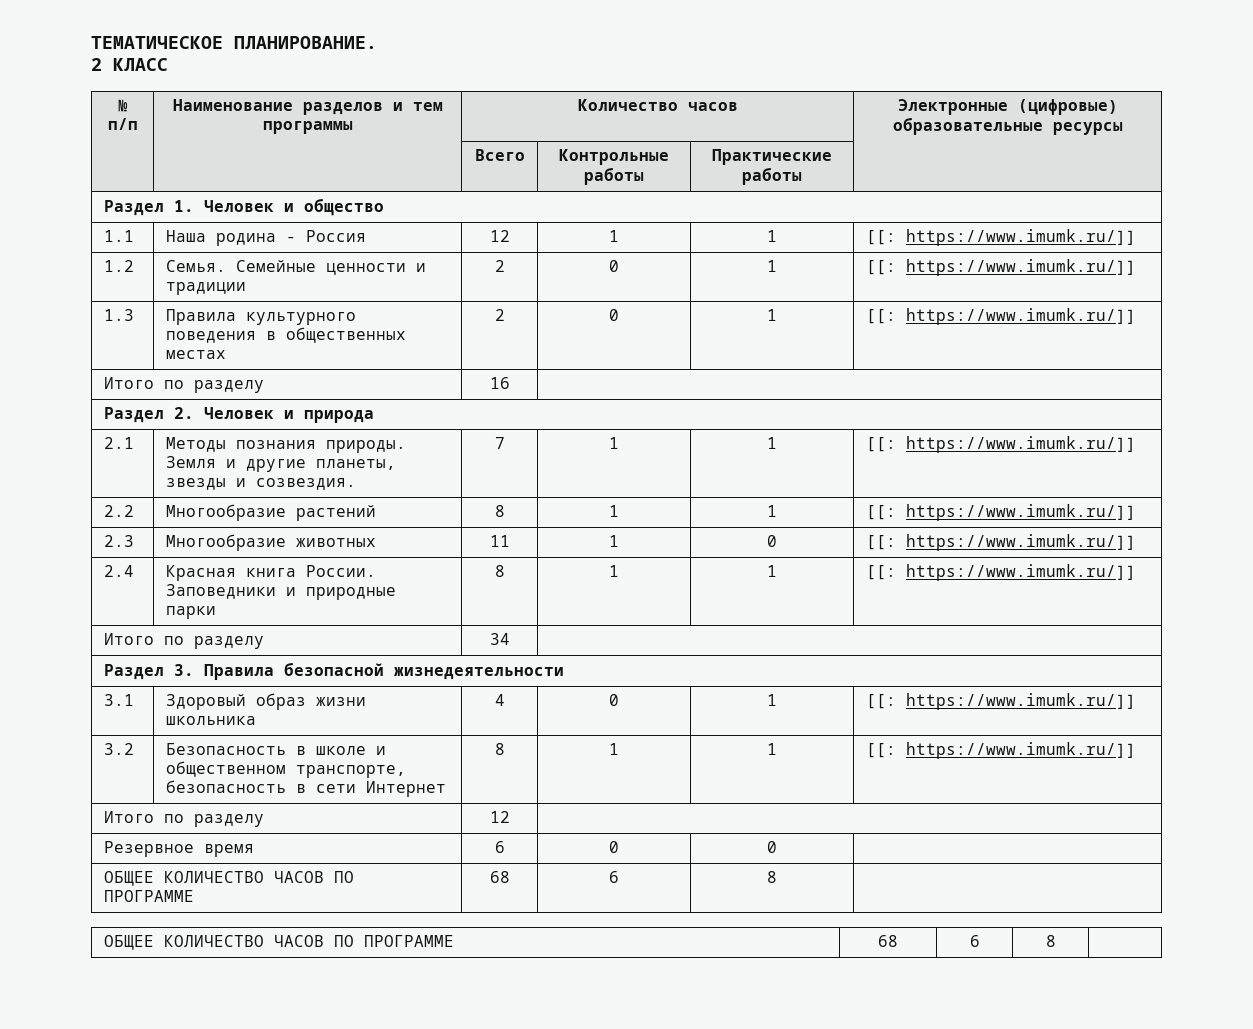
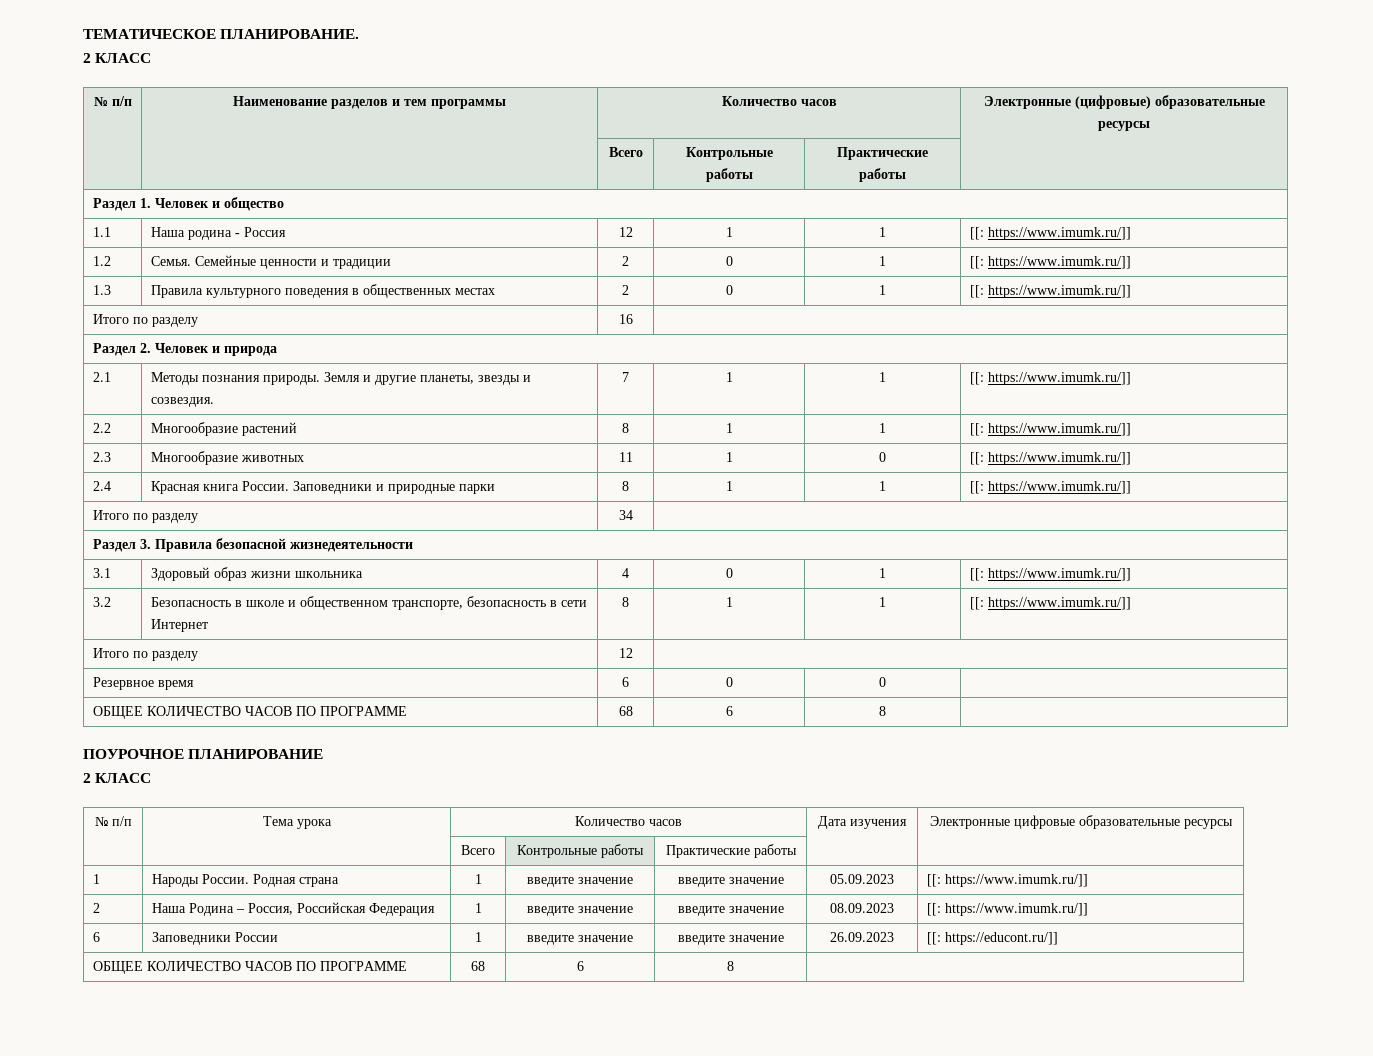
+ ПОУРОЧНОЕ ПЛАНИРОВАНИЕ
+ 2 КЛАСС
+ № п/п | Тема урока | Количество часов | Дата изучения | Электронные цифровые образовательные ресурсы
+ | | Всего | Контрольные работы | Практические работы | |
+ 1 | Народы России. Родная страна | 1 | введите значение | введите значение | 05.09.2023 | [[: https://www.imumk.ru/]]
+ 2 | Наша Родина ‒ Россия, Российская Федерация | 1 | введите значение | введите значение | 08.09.2023 | [[: https://www.imumk.ru/]]
+ 6 | Заповедники России | 1 | введите значение | введите значение | 26.09.2023 | [[: https://educont.ru/]]

